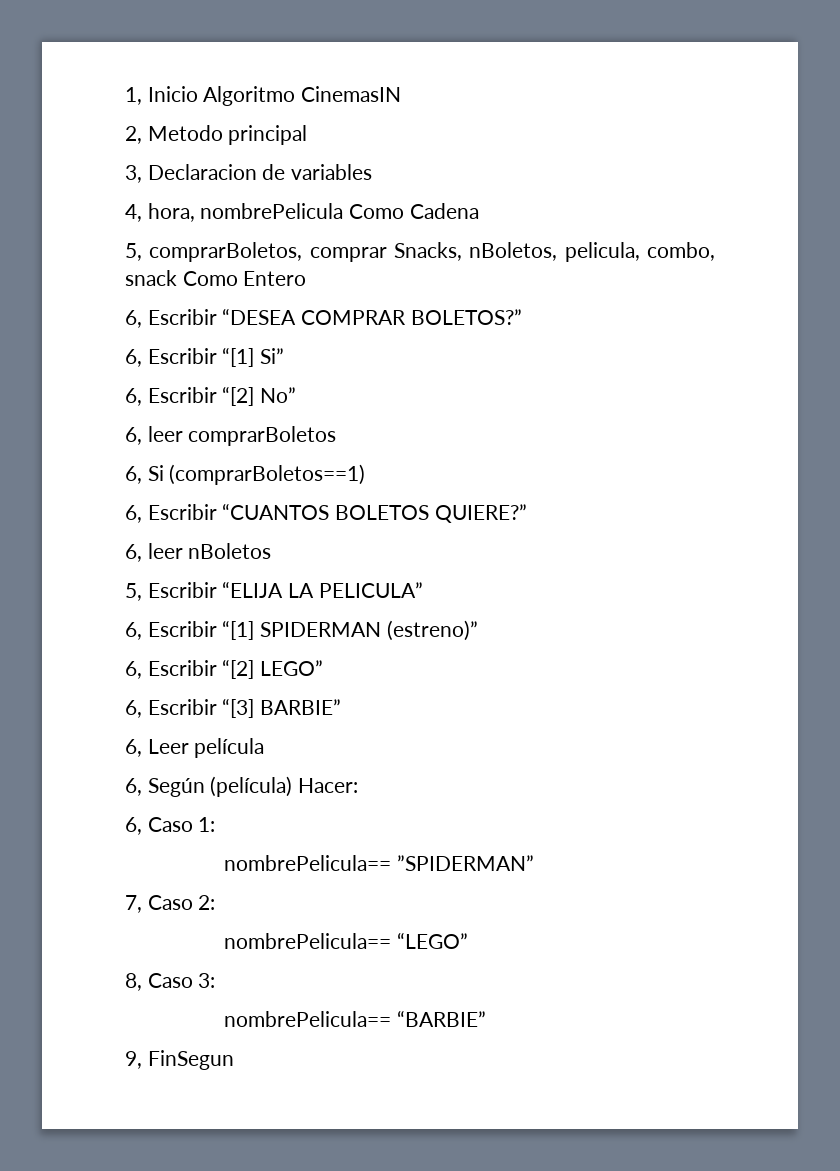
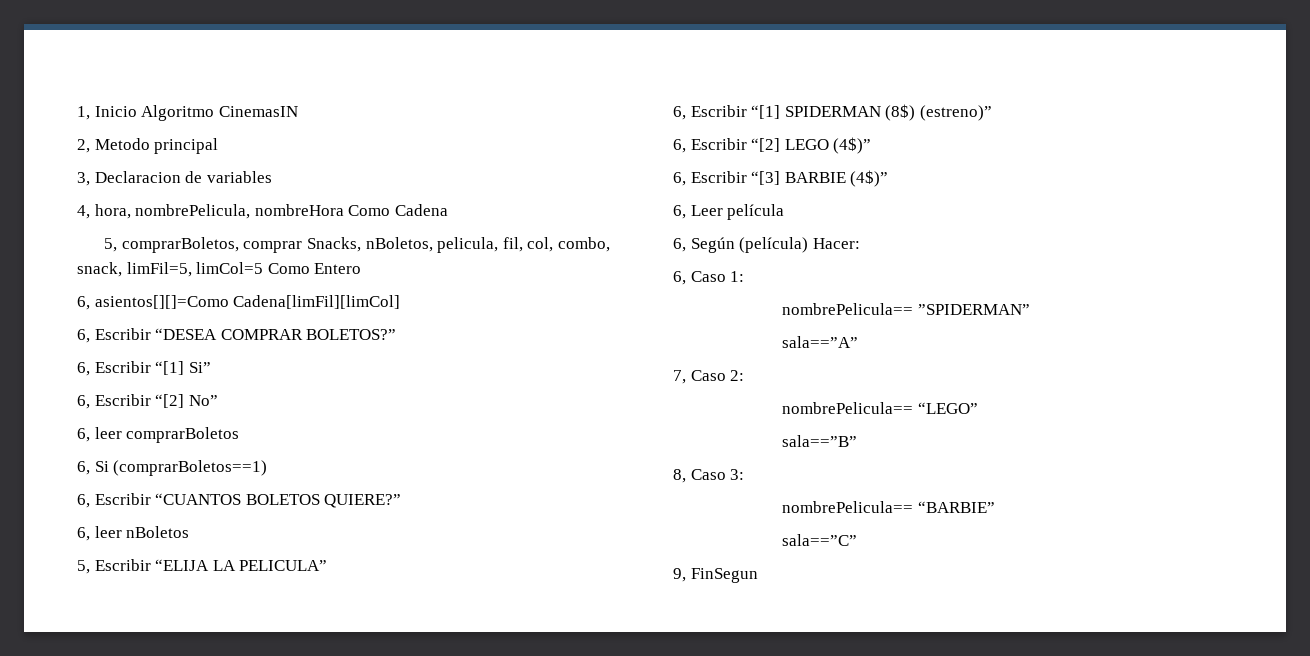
- 4, hora, nombrePelicula Como Cadena
+ 4, hora, nombrePelicula, nombreHora Como Cadena
- 5, comprarBoletos, comprar Snacks, nBoletos, pelicula, combo, snack Como Entero
+ 5, comprarBoletos, comprar Snacks, nBoletos, pelicula, fil, col, combo, snack, limFil=5, limCol=5 Como Entero
+ 6, asientos[][]=Como Cadena[limFil][limCol]
- 6, Escribir “[1] SPIDERMAN (estreno)”
+ 6, Escribir “[1] SPIDERMAN (8$) (estreno)”
- 6, Escribir “[2] LEGO”
+ 6, Escribir “[2] LEGO (4$)”
- 6, Escribir “[3] BARBIE”
+ 6, Escribir “[3] BARBIE (4$)”
+ sala==”A”
+ sala==”B”
+ sala==”C”

